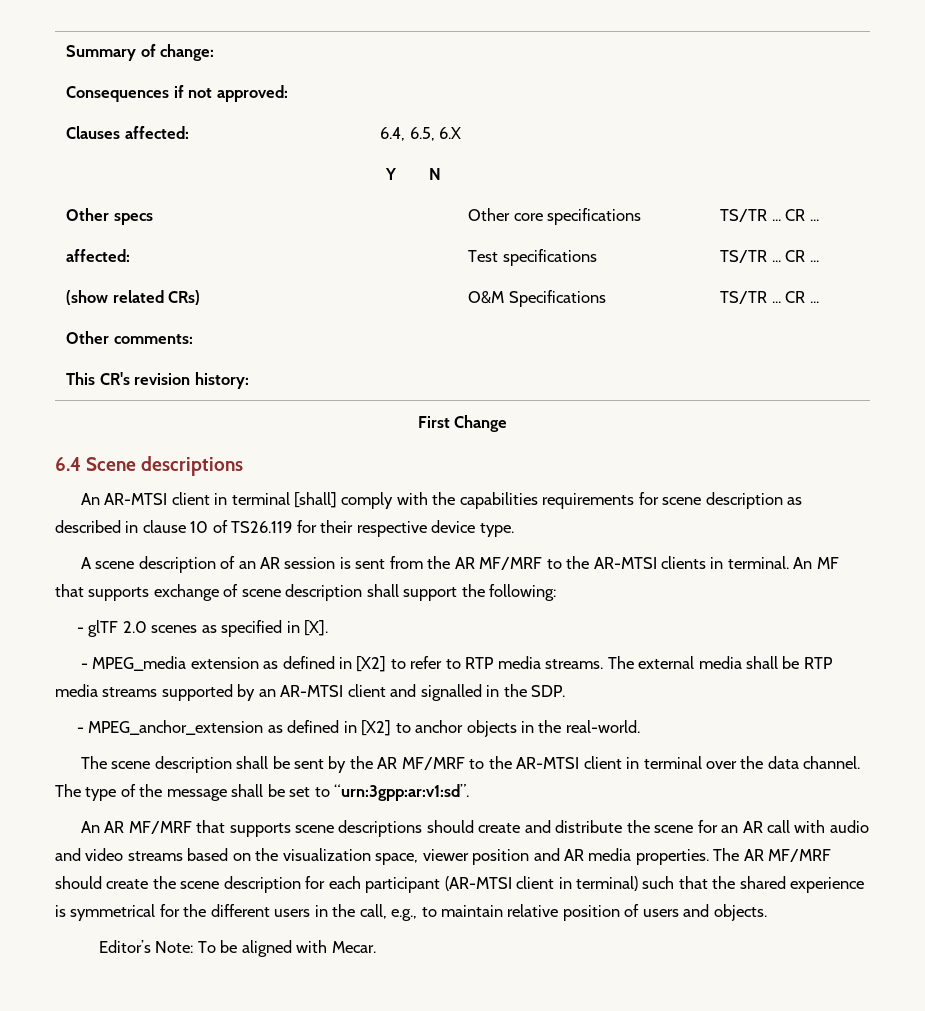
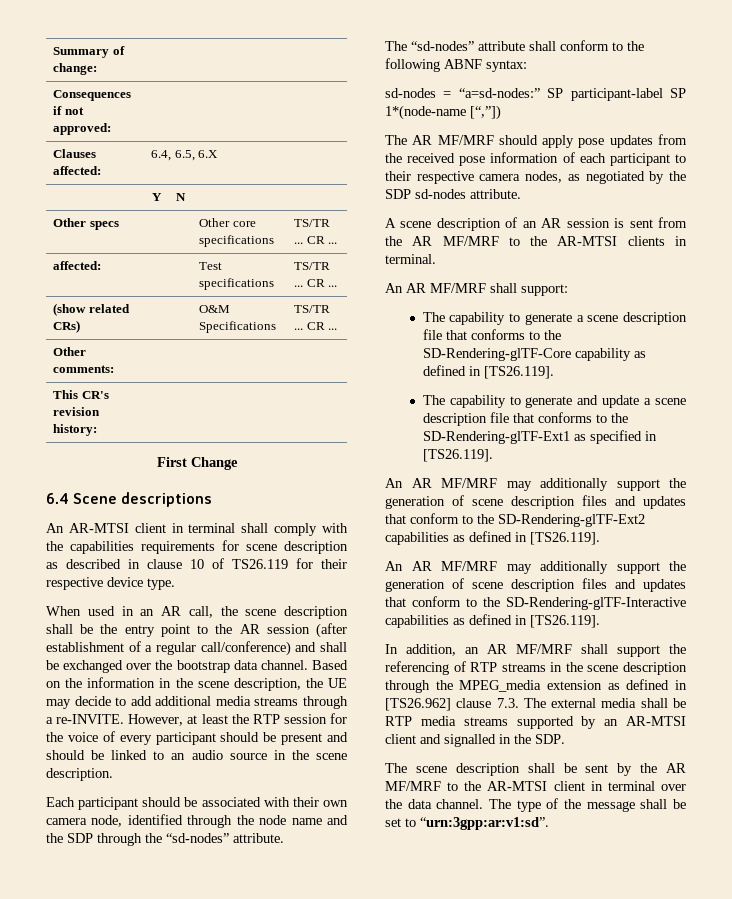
- An AR-MTSI client in terminal [shall] comply with the capabilities requirements for scene description as described in clause 10 of TS26.119 for their respective device type.
+ An AR-MTSI client in terminal shall comply with the capabilities requirements for scene description as described in clause 10 of TS26.119 for their respective device type.
+ When used in an AR call, the scene description shall be the entry point to the AR session (after establishment of a regular call/conference) and shall be exchanged over the bootstrap data channel. Based on the information in the scene description, the UE may decide to add additional media streams through a re-INVITE. However, at least the RTP session for the voice of every participant should be present and should be linked to an audio source in the scene description.
+ Each participant should be associated with their own camera node, identified through the node name and the SDP through the “sd-nodes” attribute.
+ The “sd-nodes” attribute shall conform to the following ABNF syntax:
+ sd-nodes = “a=sd-nodes:” SP participant-label SP 1*(node-name [“,”])
+ The AR MF/MRF should apply pose updates from the received pose information of each participant to their respective camera nodes, as negotiated by the SDP sd-nodes attribute.
- A scene description of an AR session is sent from the AR MF/MRF to the AR-MTSI clients in terminal. An MF that supports exchange of scene description shall support the following:
- - glTF 2.0 scenes as specified in [X].
- - MPEG_media extension as defined in [X2] to refer to RTP media streams. The external media shall be RTP media streams supported by an AR-MTSI client and signalled in the SDP.
+ A scene description of an AR session is sent from the AR MF/MRF to the AR-MTSI clients in terminal.
+ An AR MF/MRF shall support:
+ The capability to generate a scene description file that conforms to the SD-Rendering-glTF-Core capability as defined in [TS26.119].
+ The capability to generate and update a scene description file that conforms to the SD-Rendering-glTF-Ext1 as specified in [TS26.119].
+ An AR MF/MRF may additionally support the generation of scene description files and updates that conform to the SD-Rendering-glTF-Ext2 capabilities as defined in [TS26.119].
+ An AR MF/MRF may additionally support the generation of scene description files and updates that conform to the SD-Rendering-glTF-Interactive capabilities as defined in [TS26.119].
+ In addition, an AR MF/MRF shall support the referencing of RTP streams in the scene description through the MPEG_media extension as defined in [TS26.962] clause 7.3. The external media shall be RTP media streams supported by an AR-MTSI client and signalled in the SDP.
- - MPEG_anchor_extension as defined in [X2] to anchor objects in the real-world.
- An AR MF/MRF that supports scene descriptions should create and distribute the scene for an AR call with audio and video streams based on the visualization space, viewer position and AR media properties. The AR MF/MRF should create the scene description for each participant (AR-MTSI client in terminal) such that the shared experience is symmetrical for the different users in the call, e.g., to maintain relative position of users and objects.
- Editor’s Note: To be aligned with Mecar.

